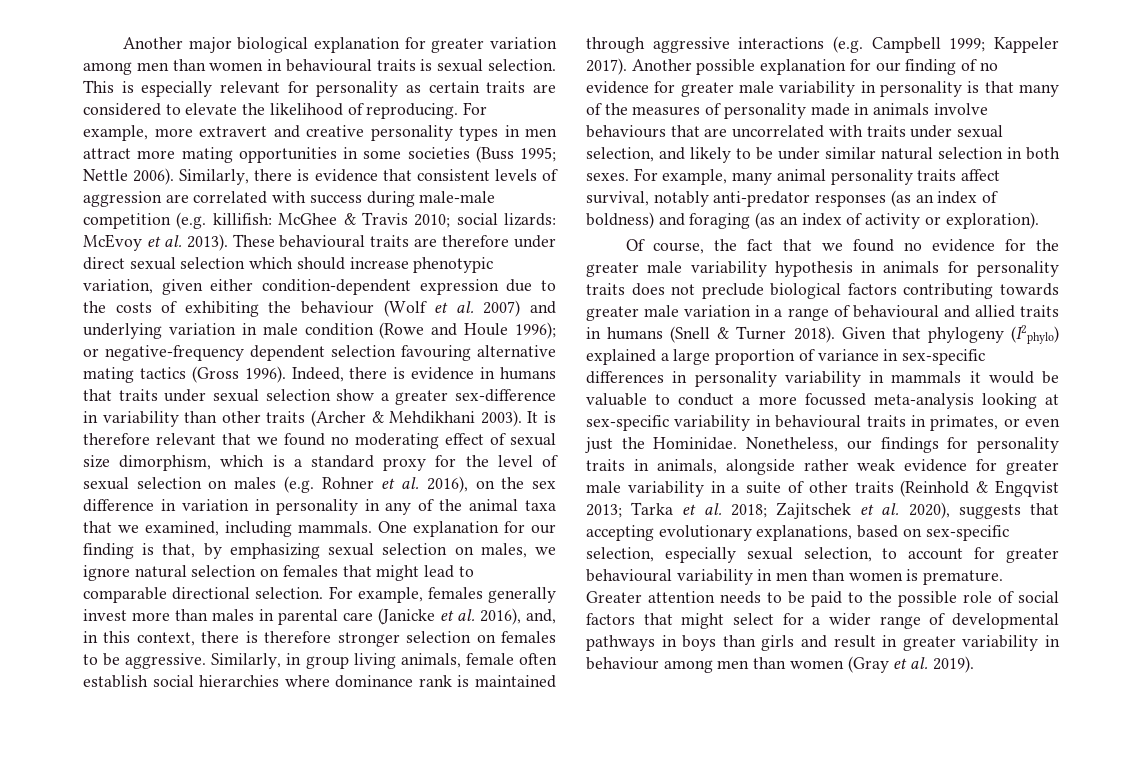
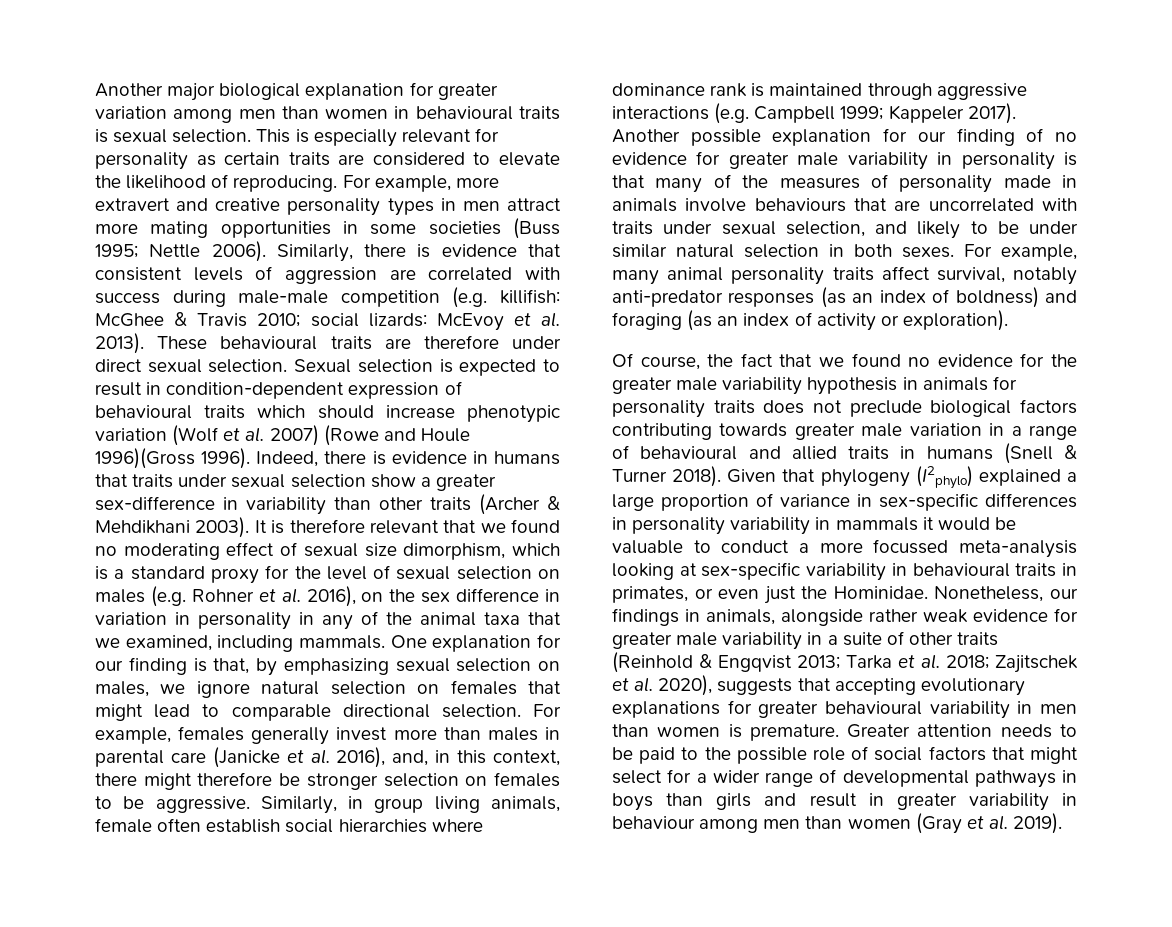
- These behavioural traits are therefore under direct sexual selection which should increase phenotypic variation, given either condition-dependent expression due to the costs of exhibiting the behaviour (Wolf et al. 2007) and underlying variation in male condition (Rowe and Houle 1996); or negative-frequency dependent selection favouring alternative mating tactics (Gross 1996).
+ These behavioural traits are therefore under direct sexual selection. Sexual selection is expected to result in condition-dependent expression of behavioural traits which should increase phenotypic variation (Wolf et al. 2007) (Rowe and Houle 1996)(Gross 1996).
- For example, females generally invest more than males in parental care (Janicke et al. 2016), and, in this context, there is therefore stronger selection on females to be aggressive.
+ For example, females generally invest more than males in parental care (Janicke et al. 2016), and, in this context, there might therefore be stronger selection on females to be aggressive.
- Nonetheless, our findings for personality traits in animals, alongside rather weak evidence for greater male variability in a suite of other traits (Reinhold & Engqvist 2013; Tarka et al. 2018; Zajitschek et al. 2020), suggests that accepting evolutionary explanations, based on sex-specific selection, especially sexual selection, to account for greater behavioural variability in men than women is premature.
+ Nonetheless, our findings in animals, alongside rather weak evidence for greater male variability in a suite of other traits (Reinhold & Engqvist 2013; Tarka et al. 2018; Zajitschek et al. 2020), suggests that accepting evolutionary explanations for greater behavioural variability in men than women is premature.

